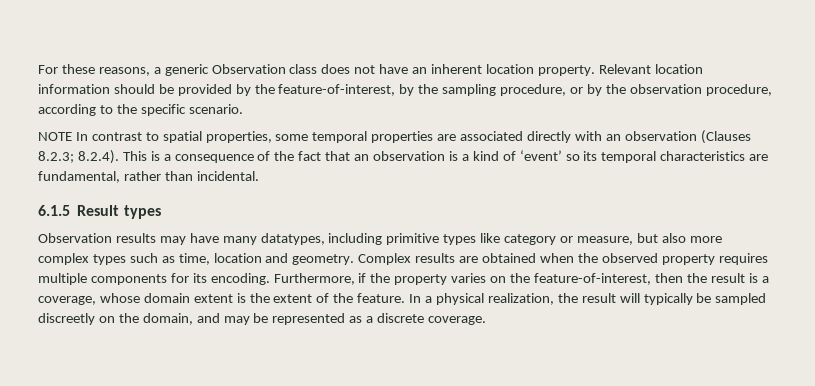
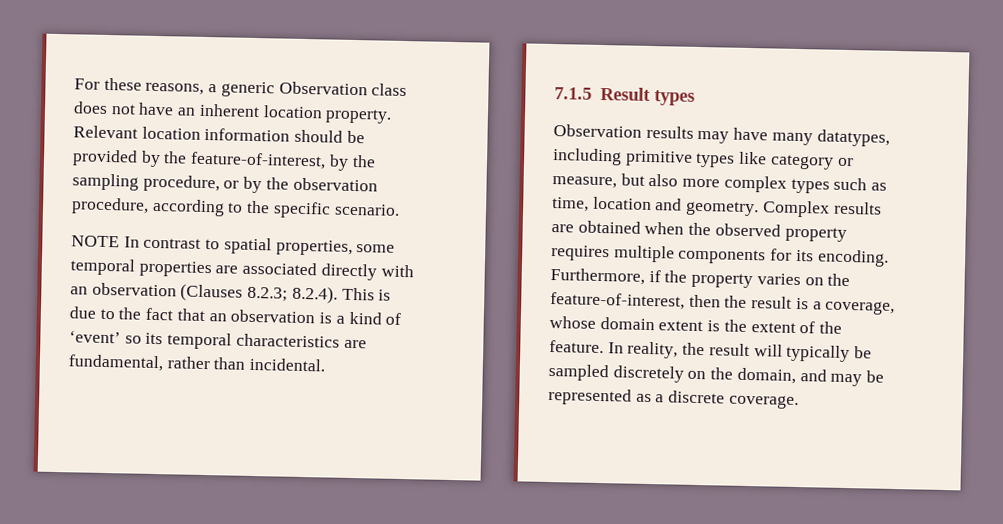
- NOTE In contrast to spatial properties, some temporal properties are associated directly with an observation (Clauses 8.2.3; 8.2.4). This is a consequence of the fact that an observation is a kind of ‘event’ so its temporal characteristics are fundamental, rather than incidental.
+ NOTE In contrast to spatial properties, some temporal properties are associated directly with an observation (Clauses 8.2.3; 8.2.4). This is due to the fact that an observation is a kind of ‘event’ so its temporal characteristics are fundamental, rather than incidental.
- 6.1.5 Result types
+ 7.1.5 Result types
- In a physical realization, the result will typically be sampled discreetly on the domain, and may be represented as a discrete coverage.
+ In reality, the result will typically be sampled discretely on the domain, and may be represented as a discrete coverage.

